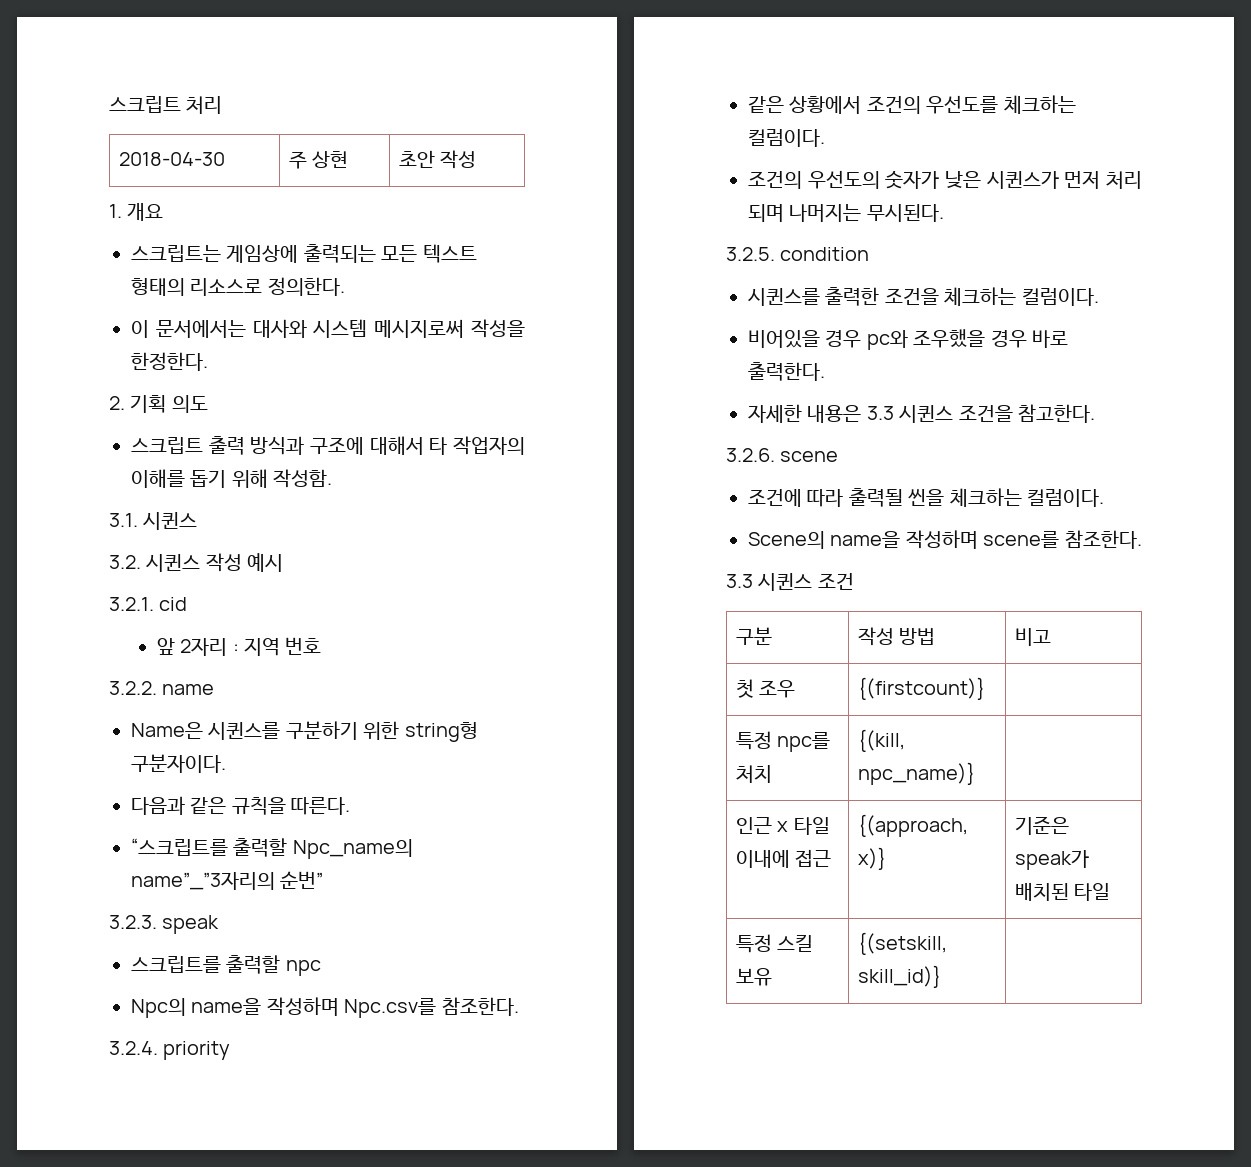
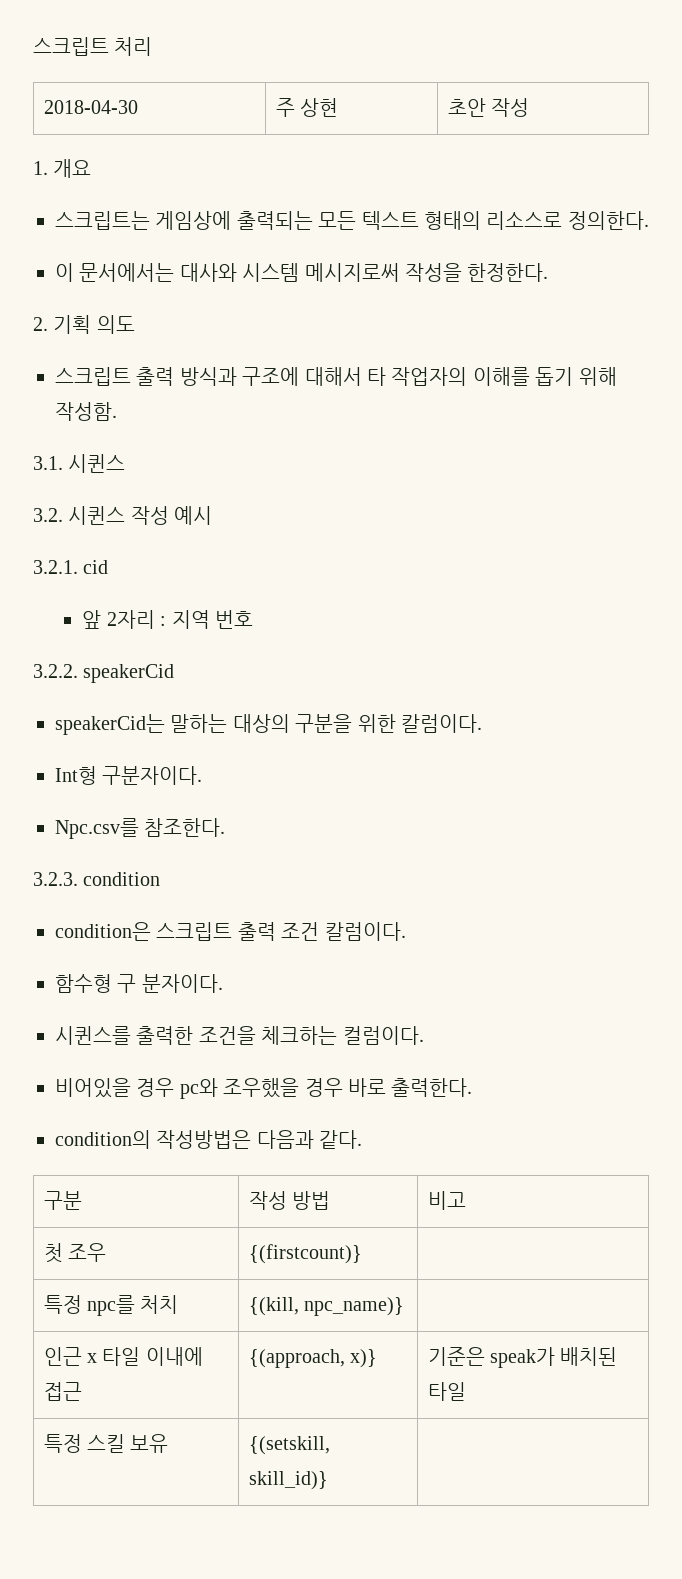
- 3.2.2. name
- Name은 시퀸스를 구분하기 위한 string형 구분자이다.
- 다음과 같은 규칙을 따른다.
- “스크립트를 출력할 Npc_name의 name”_”3자리의 순번”
- 3.2.3. speak
- 스크립트를 출력할 npc
- Npc의 name을 작성하며 Npc.csv를 참조한다.
- 3.2.4. priority
- 같은 상황에서 조건의 우선도를 체크하는 컬럼이다.
- 조건의 우선도의 숫자가 낮은 시퀸스가 먼저 처리 되며 나머지는 무시된다.
- 3.2.5. condition
+ 3.2.2. speakerCid
+ speakerCid는 말하는 대상의 구분을 위한 칼럼이다.
+ Int형 구분자이다.
+ Npc.csv를 참조한다.
+ 3.2.3. condition
+ condition은 스크립트 출력 조건 칼럼이다.
+ 함수형 구 분자이다.
- 자세한 내용은 3.3 시퀸스 조건을 참고한다.
- 3.2.6. scene
- 조건에 따라 출력될 씬을 체크하는 컬럼이다.
- Scene의 name을 작성하며 scene를 참조한다.
- 3.3 시퀸스 조건
+ condition의 작성방법은 다음과 같다.

